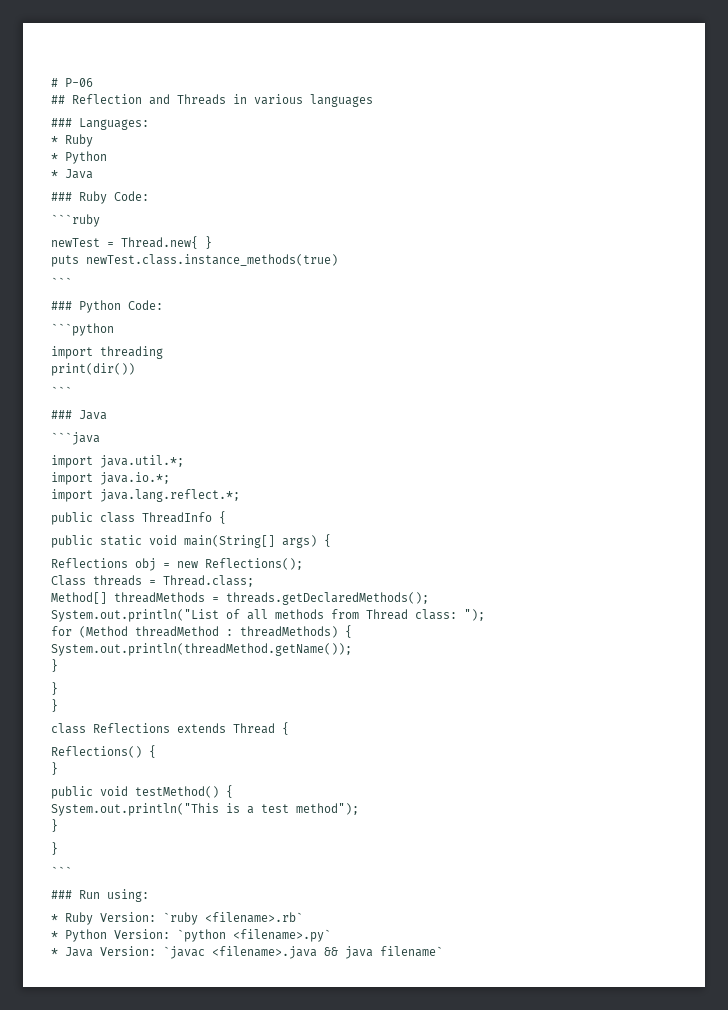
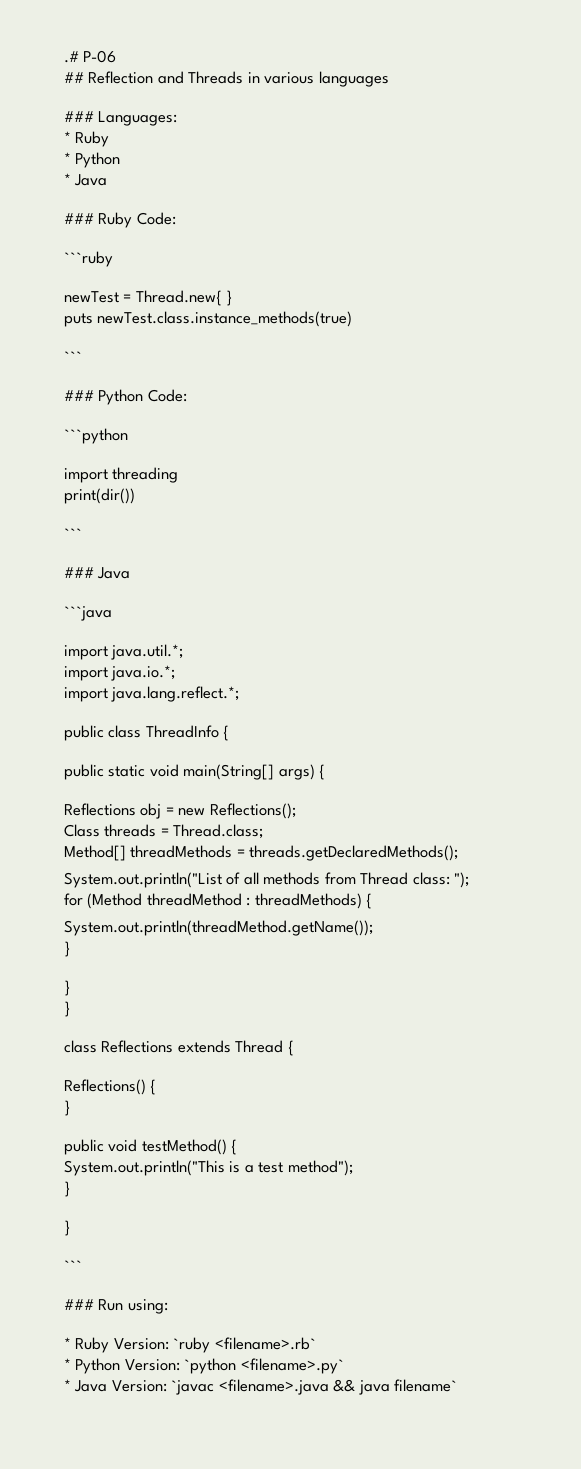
- # P-06
+ .# P-06

